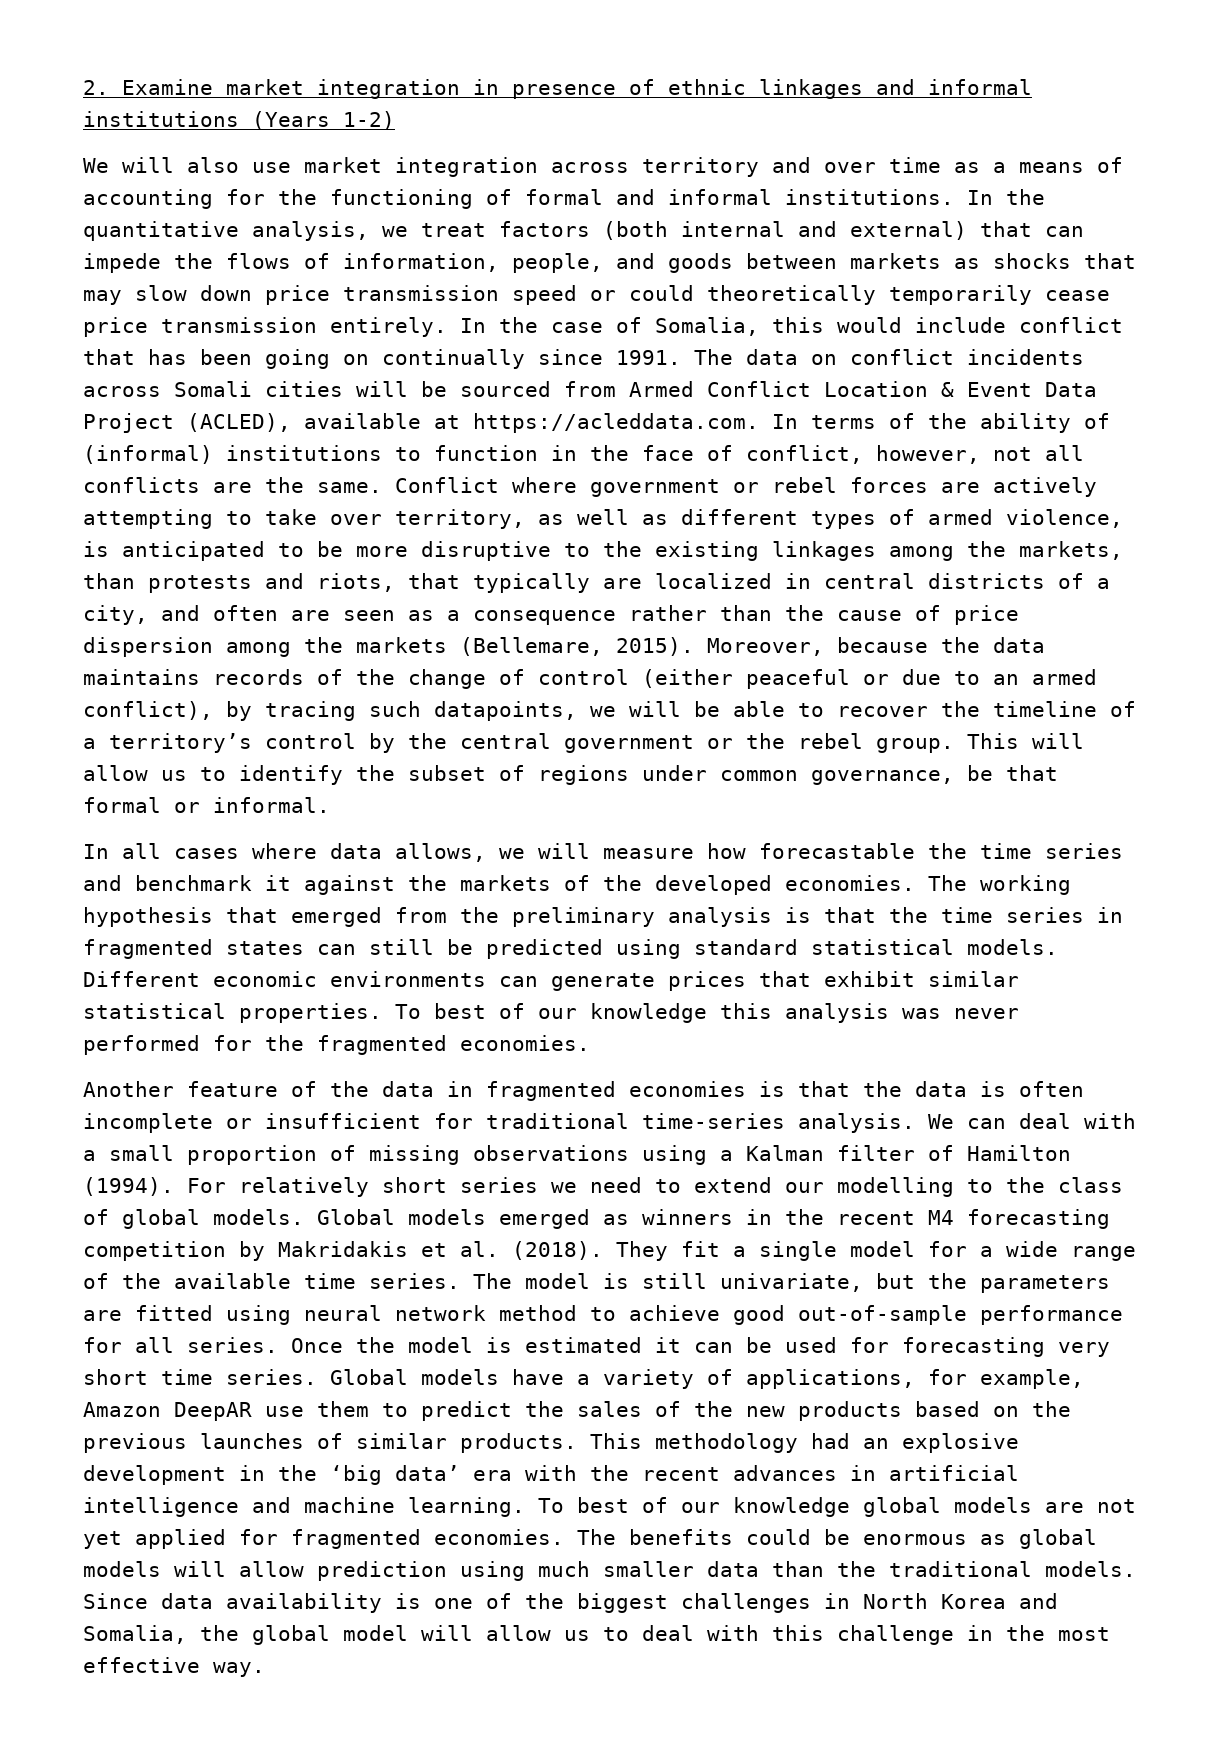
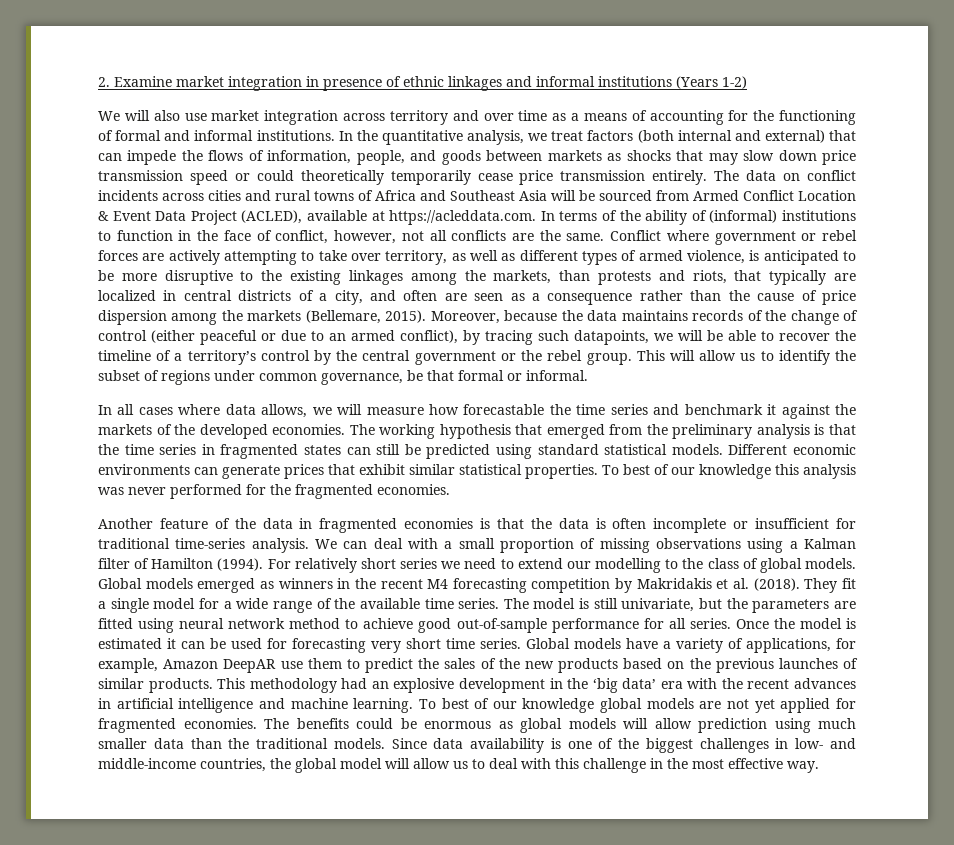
- In the case of Somalia, this would include conflict that has been going on continually since 1991.
- The data on conflict incidents across Somali cities will be sourced from Armed Conflict Location & Event Data Project (ACLED), available at https://acleddata.com. In terms of the ability of (informal) institutions to function in the face of conflict, however, not all conflicts are the same.
+ The data on conflict incidents across cities and rural towns of Africa and Southeast Asia will be sourced from Armed Conflict Location & Event Data Project (ACLED), available at https://acleddata.com. In terms of the ability of (informal) institutions to function in the face of conflict, however, not all conflicts are the same.
- Since data availability is one of the biggest challenges in North Korea and Somalia, the global model will allow us to deal with this challenge in the most effective way.
+ Since data availability is one of the biggest challenges in low- and middle-income countries, the global model will allow us to deal with this challenge in the most effective way.

